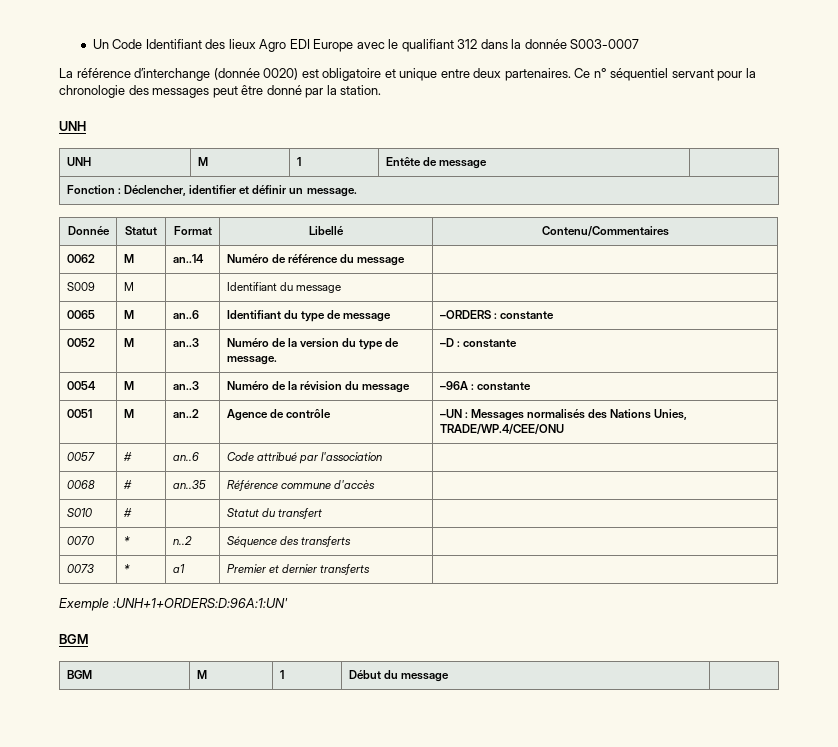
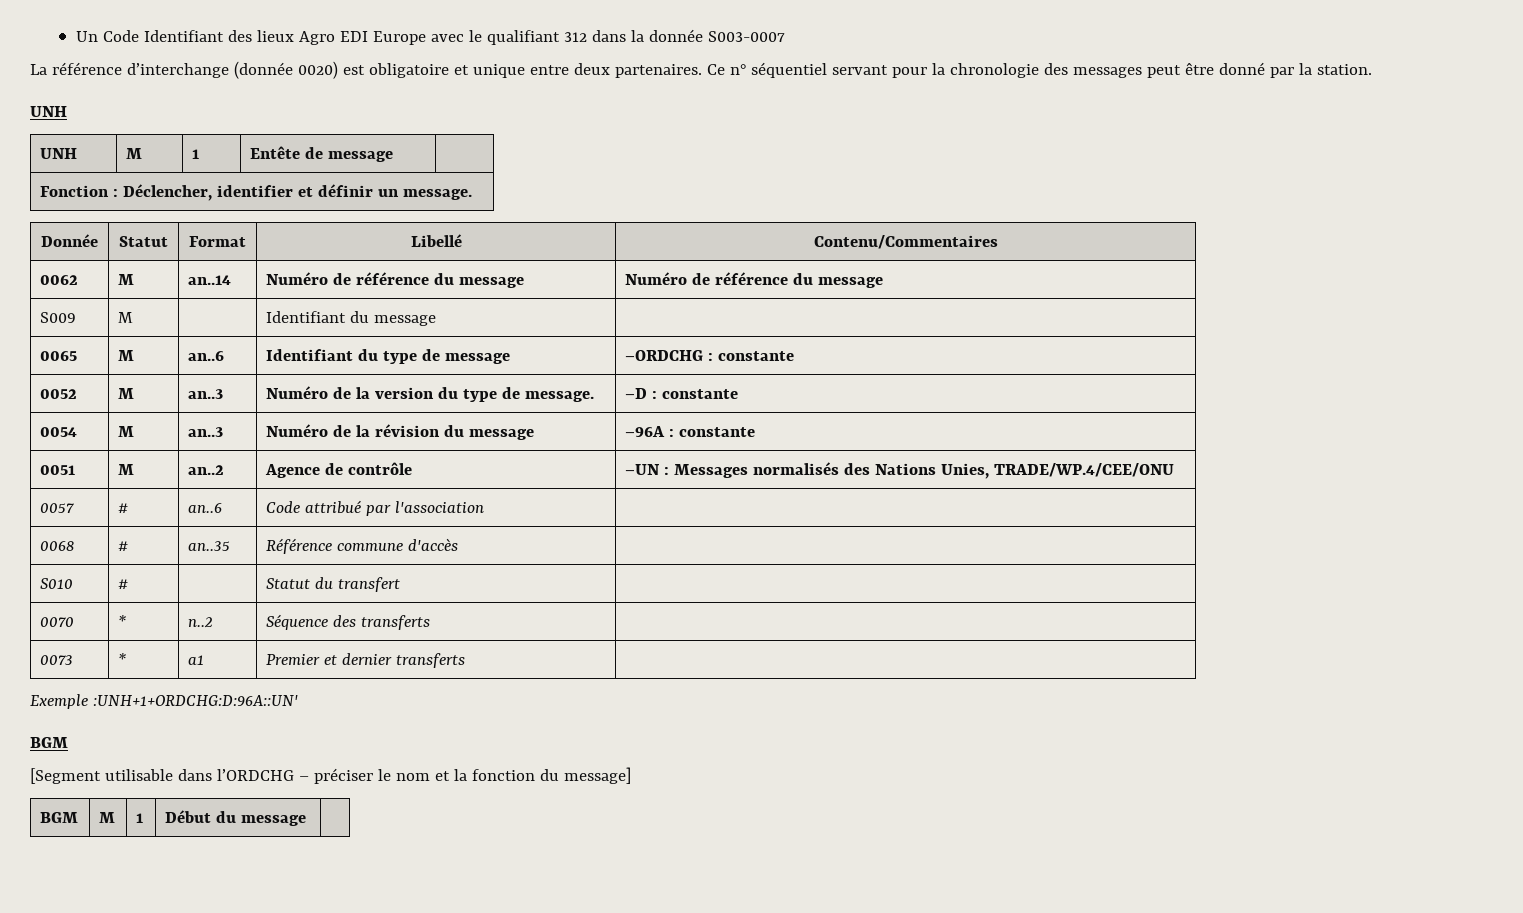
- 0062 | M | an..14 | Numéro de référence du message |
+ 0062 | M | an..14 | Numéro de référence du message | Numéro de référence du message
- 0065 | M | an..6 | Identifiant du type de message | –ORDERS : constante
+ 0065 | M | an..6 | Identifiant du type de message | –ORDCHG : constante
- Exemple :UNH+1+ORDERS:D:96A:1:UN'
+ Exemple :UNH+1+ORDCHG:D:96A::UN'
  BGM
+ [Segment utilisable dans l’ORDCHG – préciser le nom et la fonction du message]

